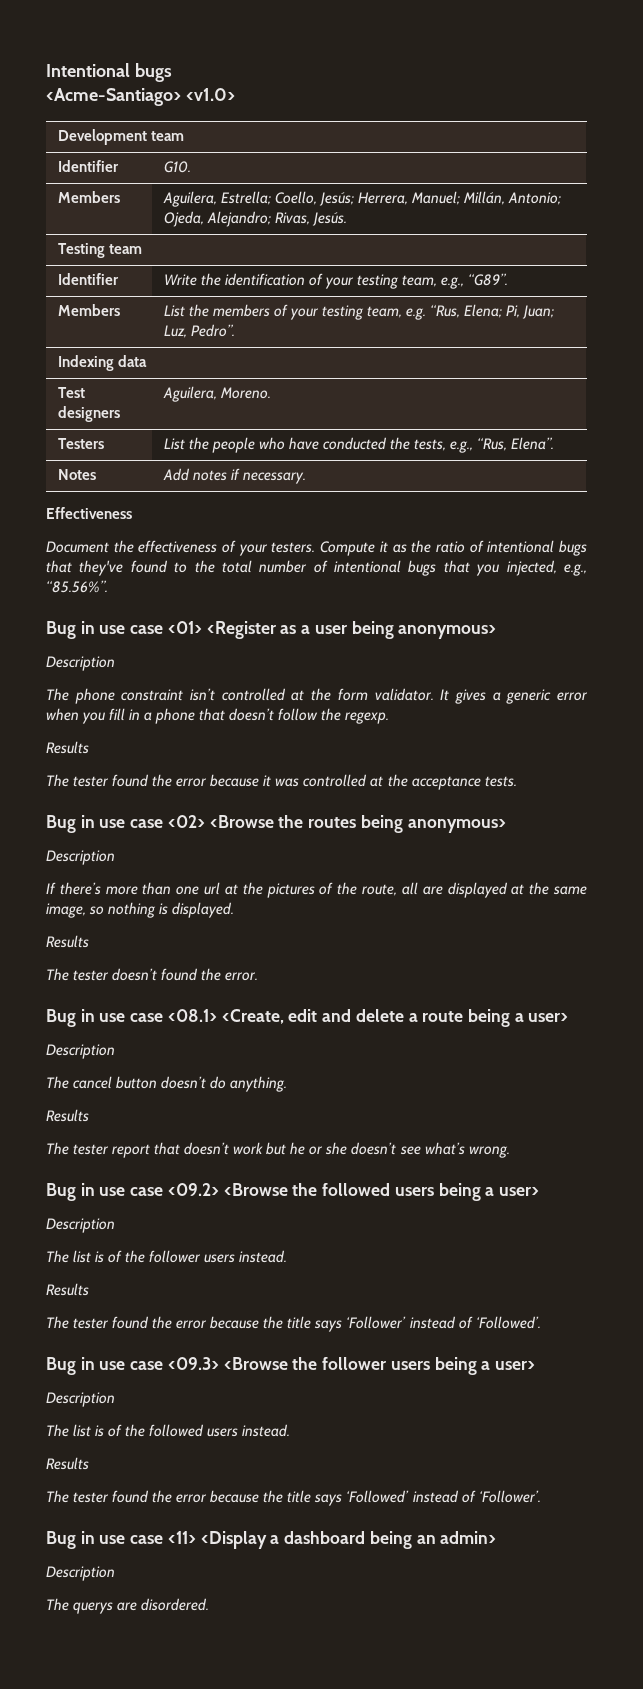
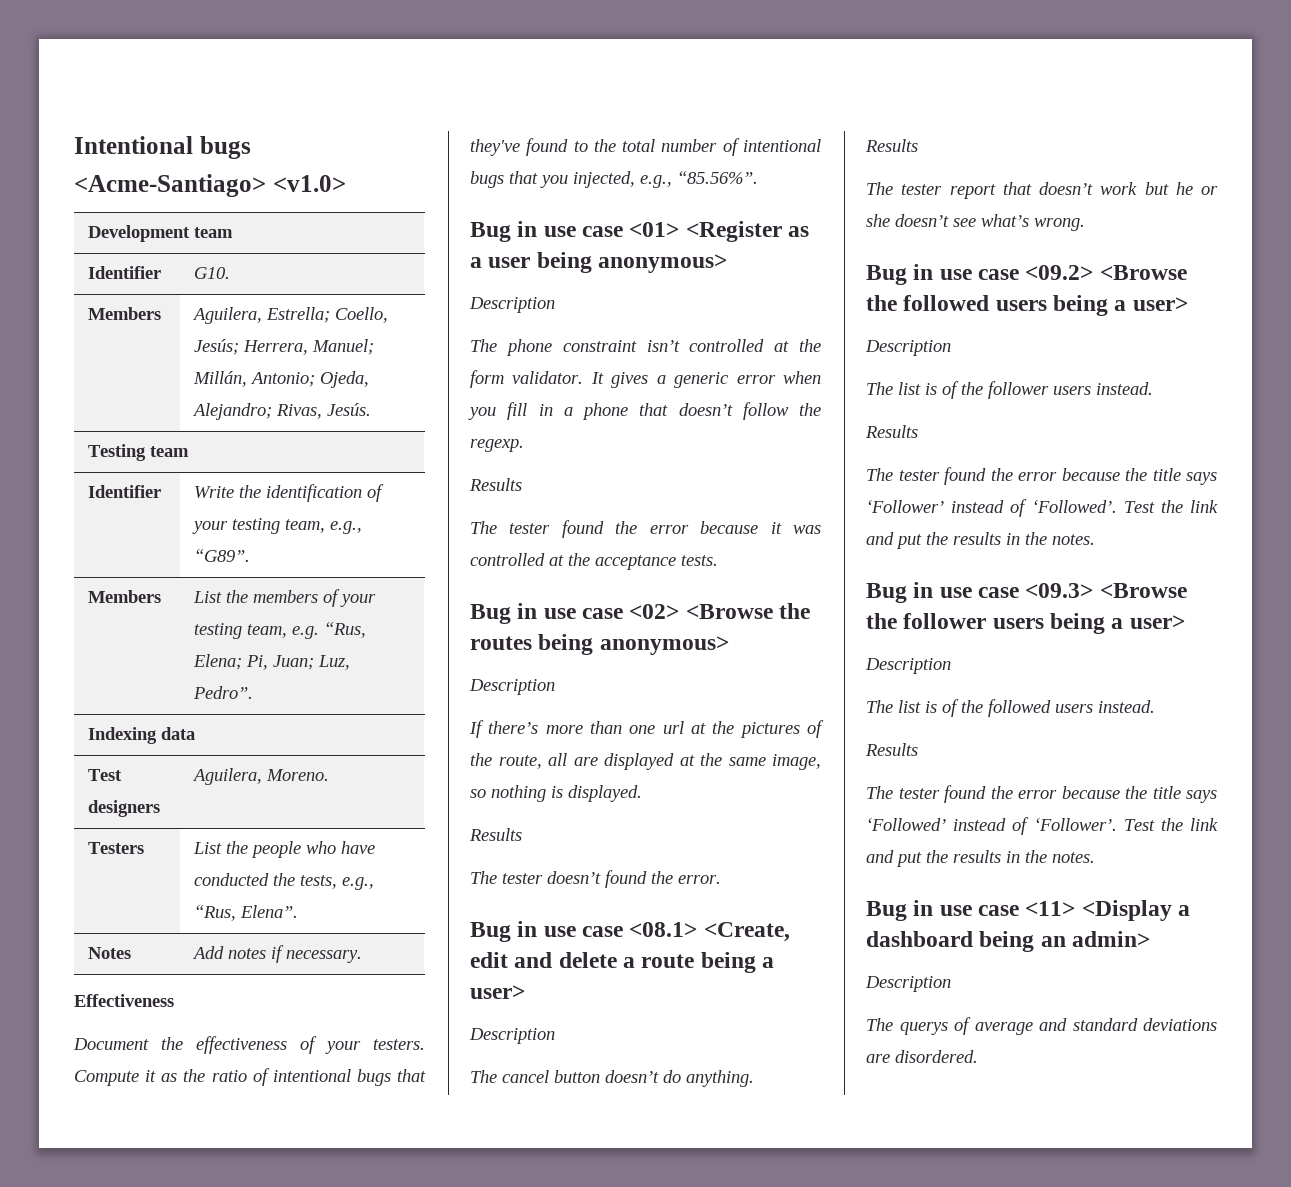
- The tester found the error because the title says ‘Follower’ instead of ‘Followed’.
+ The tester found the error because the title says ‘Follower’ instead of ‘Followed’. Test the link and put the results in the notes.
- The tester found the error because the title says ‘Followed’ instead of ‘Follower’.
+ The tester found the error because the title says ‘Followed’ instead of ‘Follower’. Test the link and put the results in the notes.
- The querys are disordered.
+ The querys of average and standard deviations are disordered.

